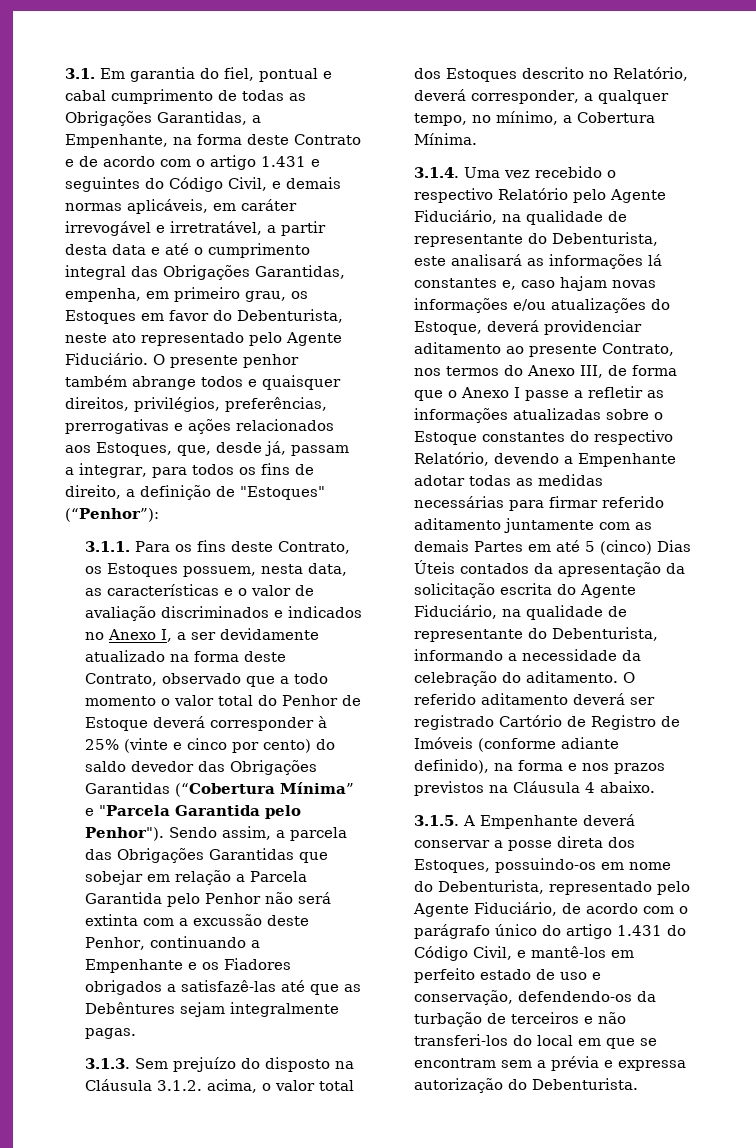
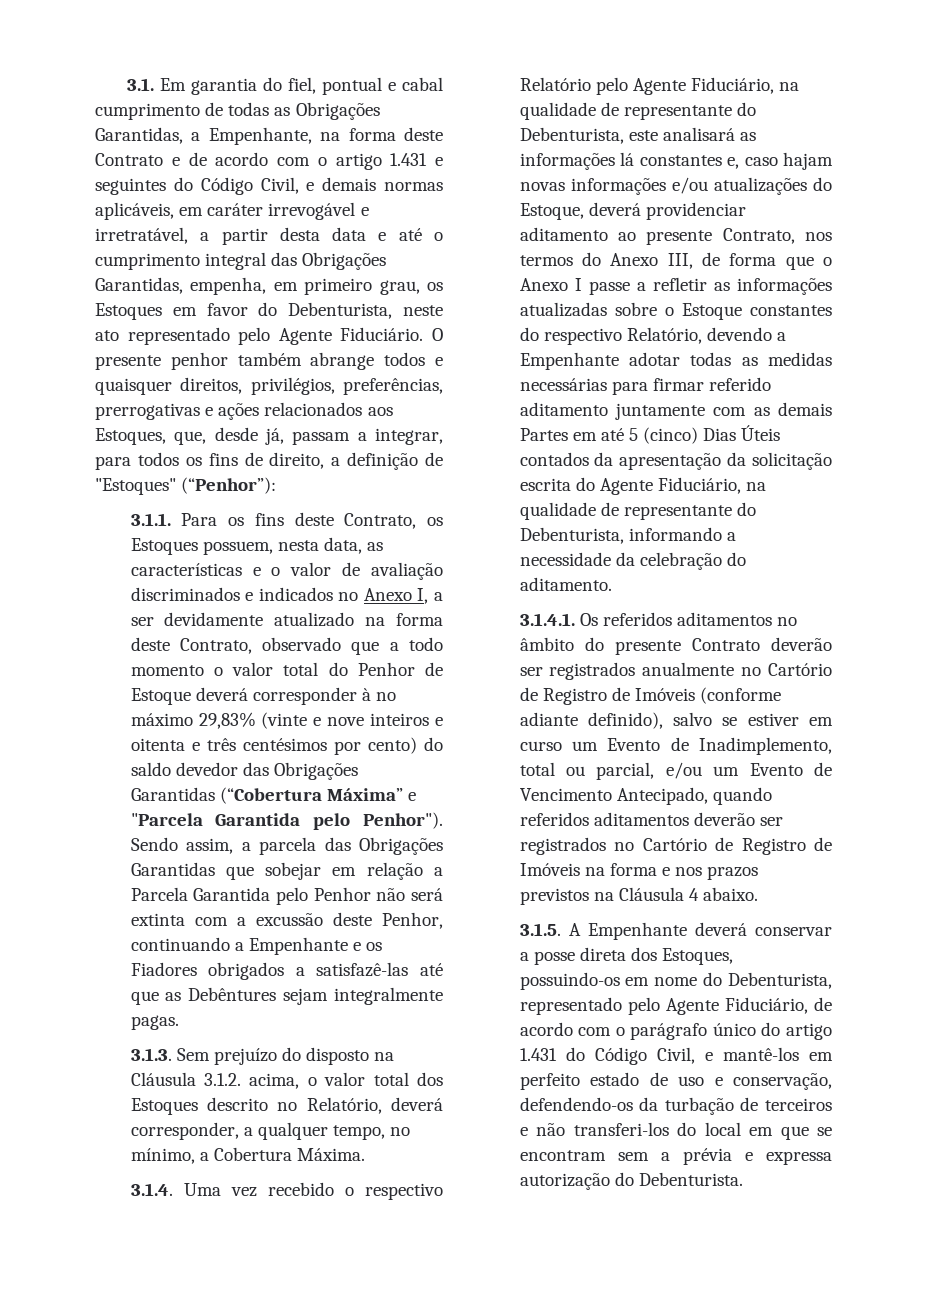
- 3.1.1. Para os fins deste Contrato, os Estoques possuem, nesta data, as características e o valor de avaliação discriminados e indicados no Anexo I, a ser devidamente atualizado na forma deste Contrato, observado que a todo momento o valor total do Penhor de Estoque deverá corresponder à 25% (vinte e cinco por cento) do saldo devedor das Obrigações Garantidas (“Cobertura Mínima” e "Parcela Garantida pelo Penhor").
+ 3.1.1. Para os fins deste Contrato, os Estoques possuem, nesta data, as características e o valor de avaliação discriminados e indicados no Anexo I, a ser devidamente atualizado na forma deste Contrato, observado que a todo momento o valor total do Penhor de Estoque deverá corresponder à no máximo 29,83% (vinte e nove inteiros e oitenta e três centésimos por cento) do saldo devedor das Obrigações Garantidas (“Cobertura Máxima” e "Parcela Garantida pelo Penhor").
- 3.1.3. Sem prejuízo do disposto na Cláusula 3.1.2. acima, o valor total dos Estoques descrito no Relatório, deverá corresponder, a qualquer tempo, no mínimo, a Cobertura Mínima.
+ 3.1.3. Sem prejuízo do disposto na Cláusula 3.1.2. acima, o valor total dos Estoques descrito no Relatório, deverá corresponder, a qualquer tempo, no mínimo, a Cobertura Máxima.
- 3.1.4. Uma vez recebido o respectivo Relatório pelo Agente Fiduciário, na qualidade de representante do Debenturista, este analisará as informações lá constantes e, caso hajam novas informações e/ou atualizações do Estoque, deverá providenciar aditamento ao presente Contrato, nos termos do Anexo III, de forma que o Anexo I passe a refletir as informações atualizadas sobre o Estoque constantes do respectivo Relatório, devendo a Empenhante adotar todas as medidas necessárias para firmar referido aditamento juntamente com as demais Partes em até 5 (cinco) Dias Úteis contados da apresentação da solicitação escrita do Agente Fiduciário, na qualidade de representante do Debenturista, informando a necessidade da celebração do aditamento. O referido aditamento deverá ser registrado Cartório de Registro de Imóveis (conforme adiante definido), na forma e nos prazos previstos na Cláusula 4 abaixo.
+ 3.1.4. Uma vez recebido o respectivo Relatório pelo Agente Fiduciário, na qualidade de representante do Debenturista, este analisará as informações lá constantes e, caso hajam novas informações e/ou atualizações do Estoque, deverá providenciar aditamento ao presente Contrato, nos termos do Anexo III, de forma que o Anexo I passe a refletir as informações atualizadas sobre o Estoque constantes do respectivo Relatório, devendo a Empenhante adotar todas as medidas necessárias para firmar referido aditamento juntamente com as demais Partes em até 5 (cinco) Dias Úteis contados da apresentação da solicitação escrita do Agente Fiduciário, na qualidade de representante do Debenturista, informando a necessidade da celebração do aditamento.
+ 3.1.4.1. Os referidos aditamentos no âmbito do presente Contrato deverão ser registrados anualmente no Cartório de Registro de Imóveis (conforme adiante definido), salvo se estiver em curso um Evento de Inadimplemento, total ou parcial, e/ou um Evento de Vencimento Antecipado, quando referidos aditamentos deverão ser registrados no Cartório de Registro de Imóveis na forma e nos prazos previstos na Cláusula 4 abaixo.

